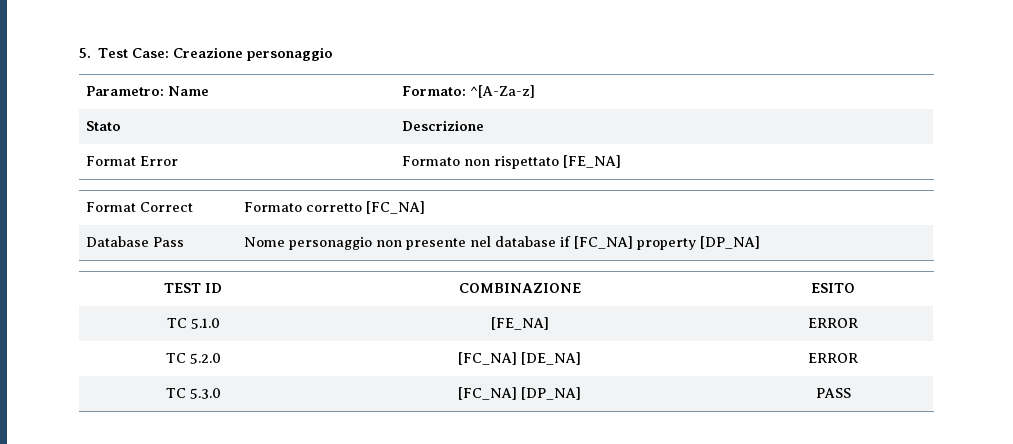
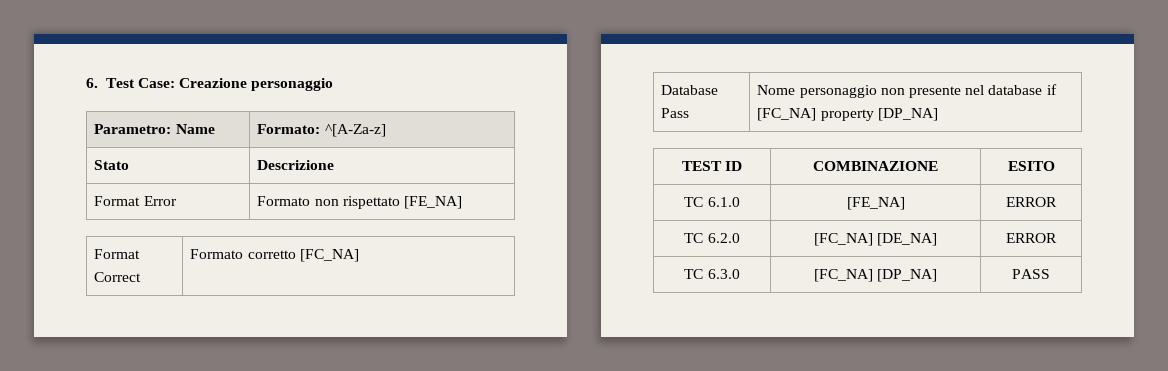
- 5. Test Case: Creazione personaggio
+ 6. Test Case: Creazione personaggio
- TC 5.1.0 | [FE_NA] | ERROR
+ TC 6.1.0 | [FE_NA] | ERROR
- TC 5.2.0 | [FC_NA] [DE_NA] | ERROR
+ TC 6.2.0 | [FC_NA] [DE_NA] | ERROR
- TC 5.3.0 | [FC_NA] [DP_NA] | PASS
+ TC 6.3.0 | [FC_NA] [DP_NA] | PASS

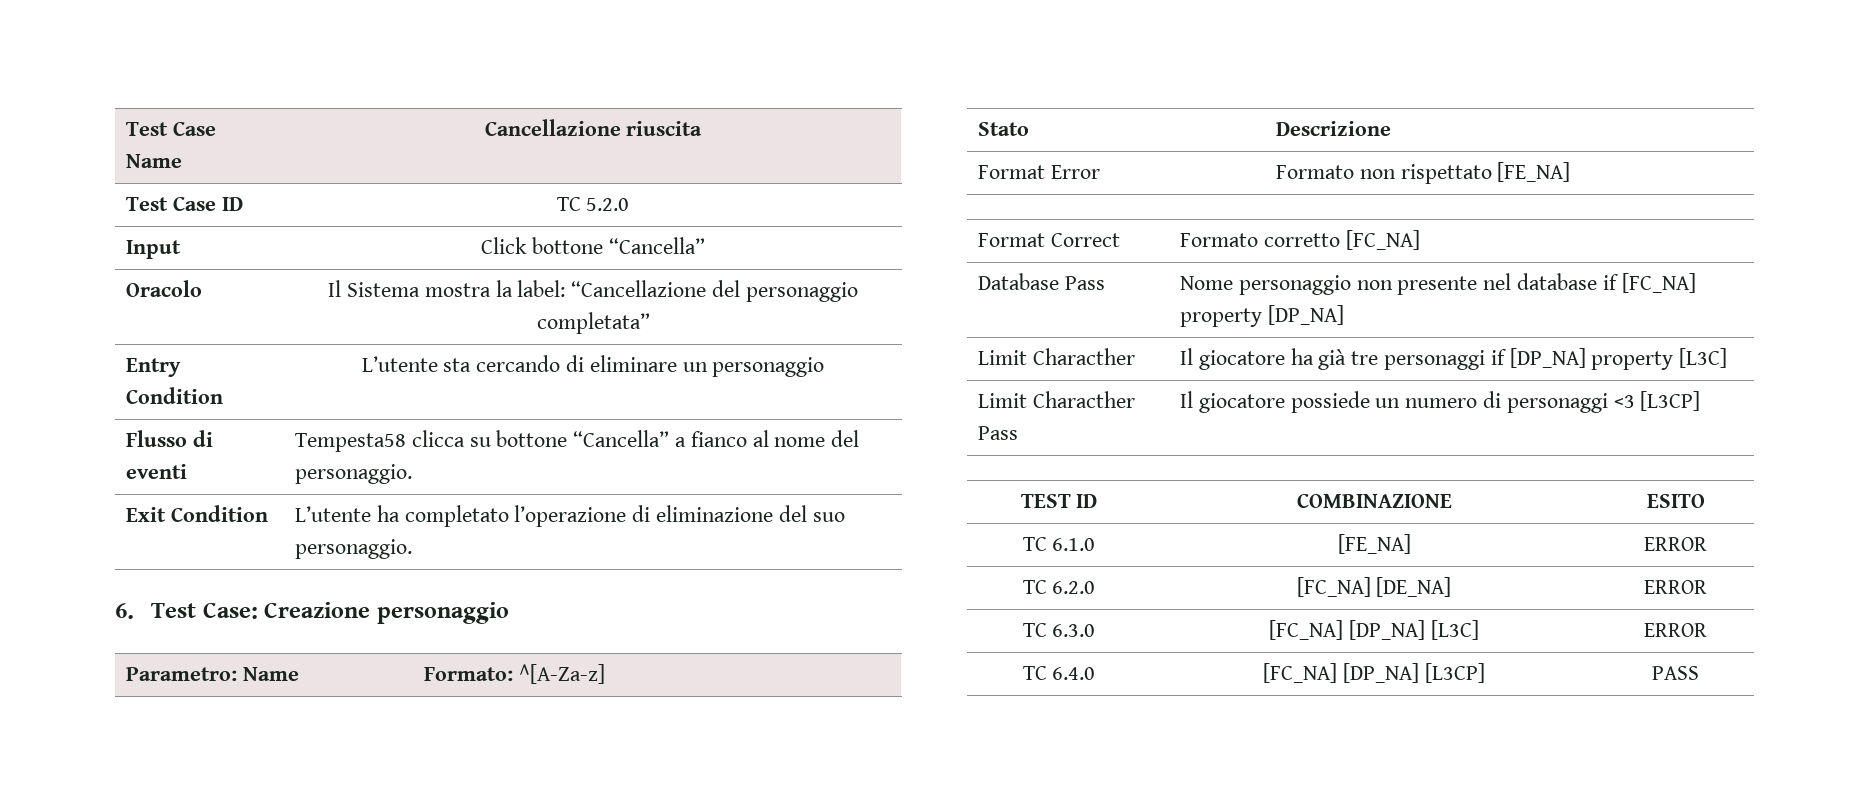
+ Test Case Name | Cancellazione riuscita
+ Test Case ID | TC 5.2.0
+ Input | Click bottone “Cancella”
+ Oracolo | Il Sistema mostra la label: “Cancellazione del personaggio completata”
+ Entry Condition | L’utente sta cercando di eliminare un personaggio
+ Flusso di eventi | Tempesta58 clicca su bottone “Cancella” a fianco al nome del personaggio.
+ Exit Condition | L’utente ha completato l’operazione di eliminazione del suo personaggio.
+ Limit Characther | Il giocatore ha già tre personaggi if [DP_NA] property [L3C]
+ Limit Characther Pass | Il giocatore possiede un numero di personaggi <3 [L3CP]
- TC 6.3.0 | [FC_NA] [DP_NA] | PASS
+ TC 6.3.0 | [FC_NA] [DP_NA] [L3C] | ERROR
+ TC 6.4.0 | [FC_NA] [DP_NA] [L3CP] | PASS

